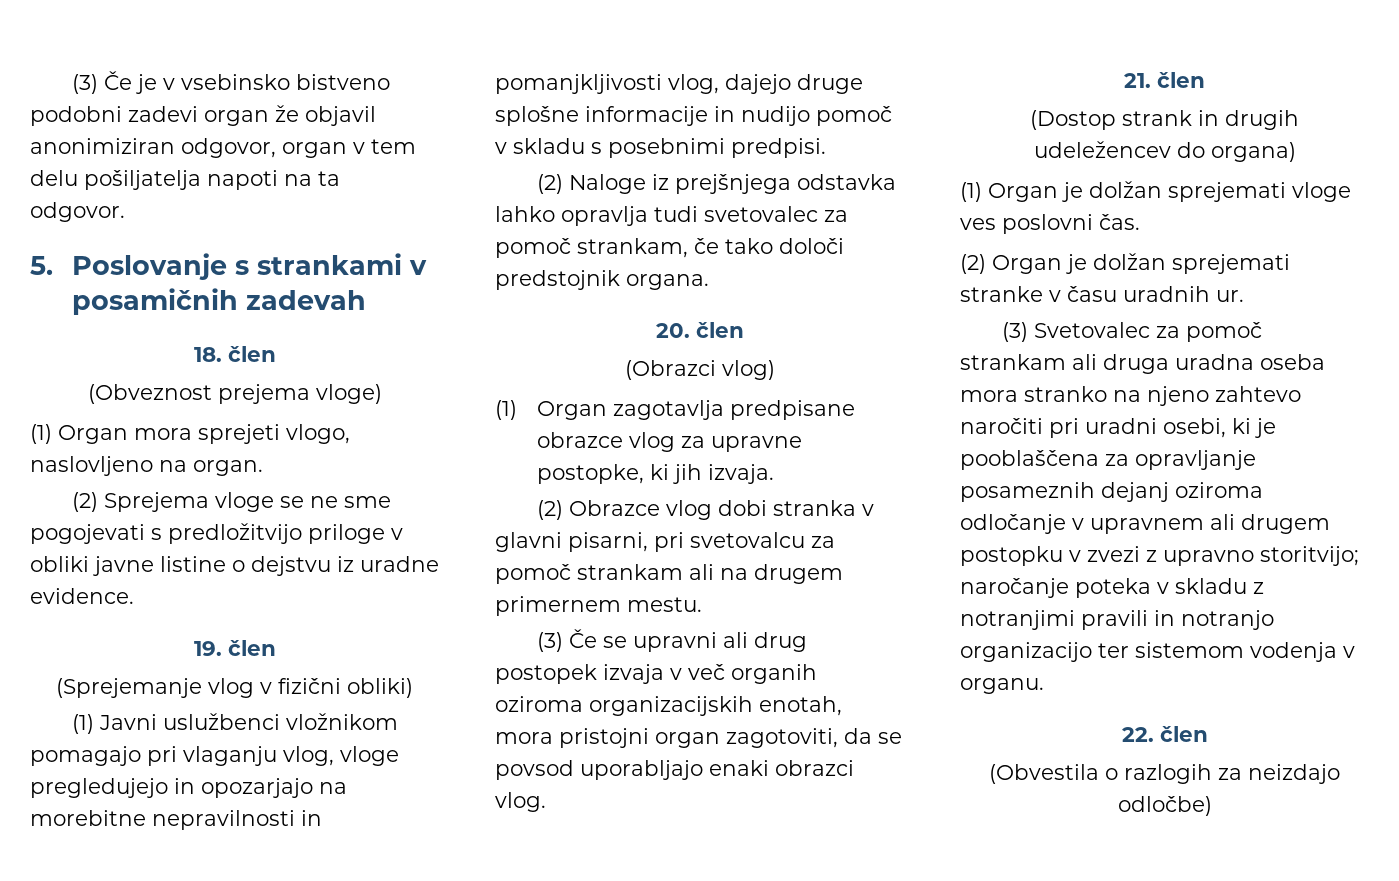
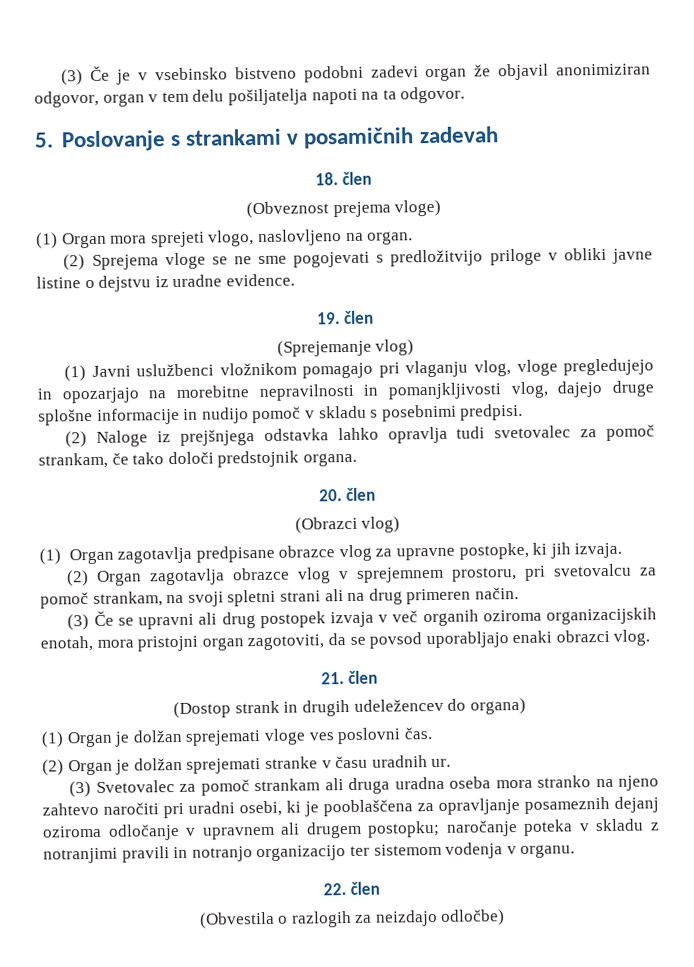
- (Sprejemanje vlog v fizični obliki)
+ (Sprejemanje vlog)
- (2) Obrazce vlog dobi stranka v glavni pisarni, pri svetovalcu za pomoč strankam ali na drugem primernem mestu.
+ (2) Organ zagotavlja obrazce vlog v sprejemnem prostoru, pri svetovalcu za pomoč strankam, na svoji spletni strani ali na drug primeren način.
- (3) Svetovalec za pomoč strankam ali druga uradna oseba mora stranko na njeno zahtevo naročiti pri uradni osebi, ki je pooblaščena za opravljanje posameznih dejanj oziroma odločanje v upravnem ali drugem postopku v zvezi z upravno storitvijo; naročanje poteka v skladu z notranjimi pravili in notranjo organizacijo ter sistemom vodenja v organu.
+ (3) Svetovalec za pomoč strankam ali druga uradna oseba mora stranko na njeno zahtevo naročiti pri uradni osebi, ki je pooblaščena za opravljanje posameznih dejanj oziroma odločanje v upravnem ali drugem postopku; naročanje poteka v skladu z notranjimi pravili in notranjo organizacijo ter sistemom vodenja v organu.

